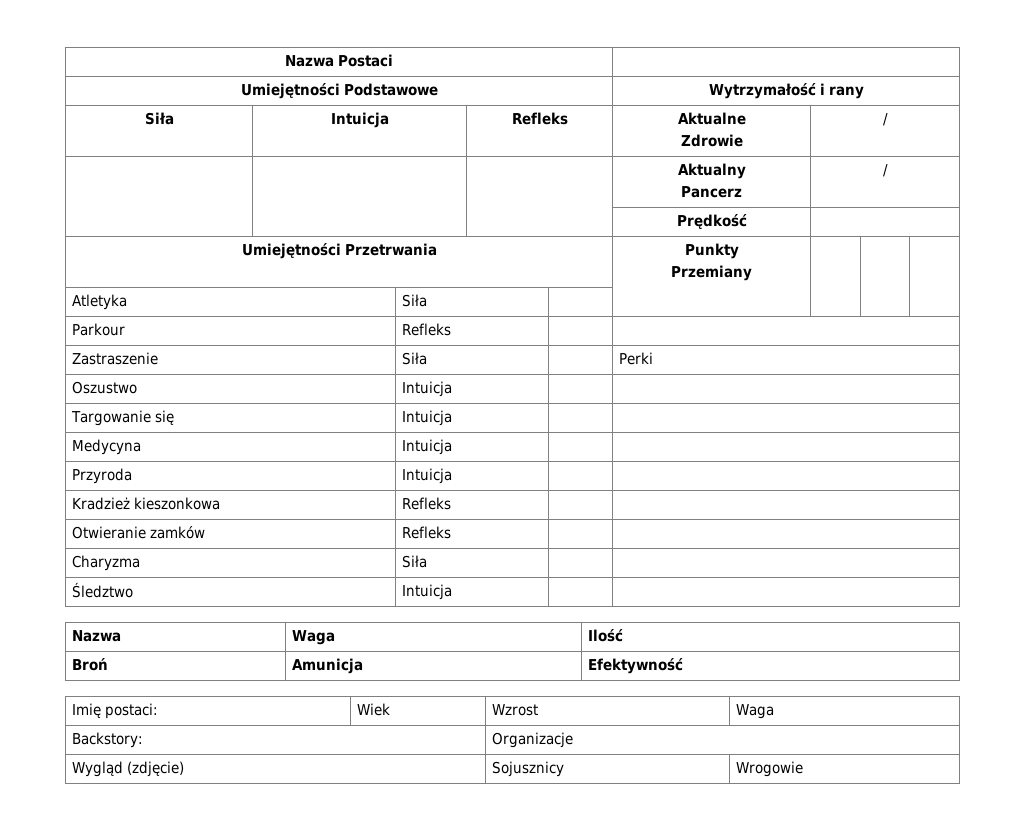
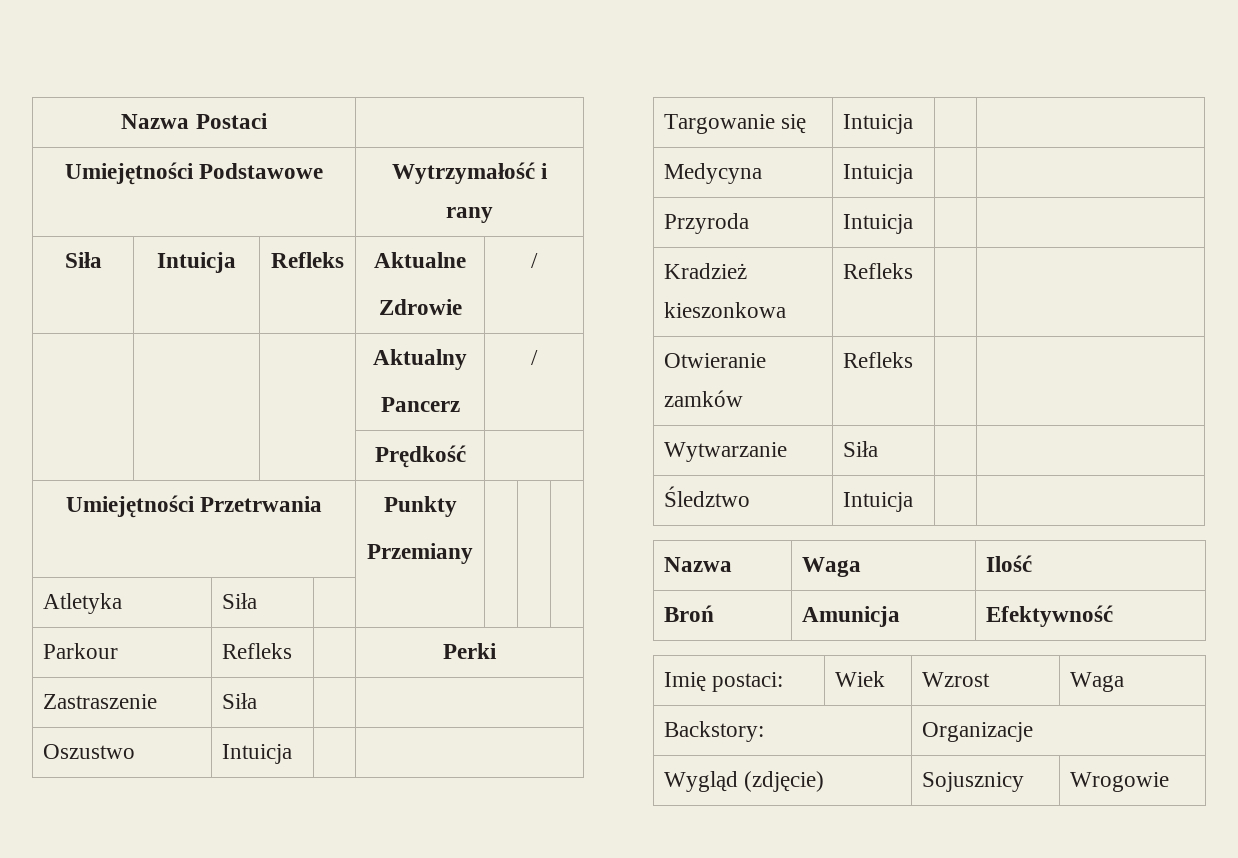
- Parkour | Refleks | |
+ Parkour | Refleks | | Perki
- Zastraszenie | Siła | | Perki
+ Zastraszenie | Siła | |
- Charyzma | Siła | |
+ Wytwarzanie | Siła | |

